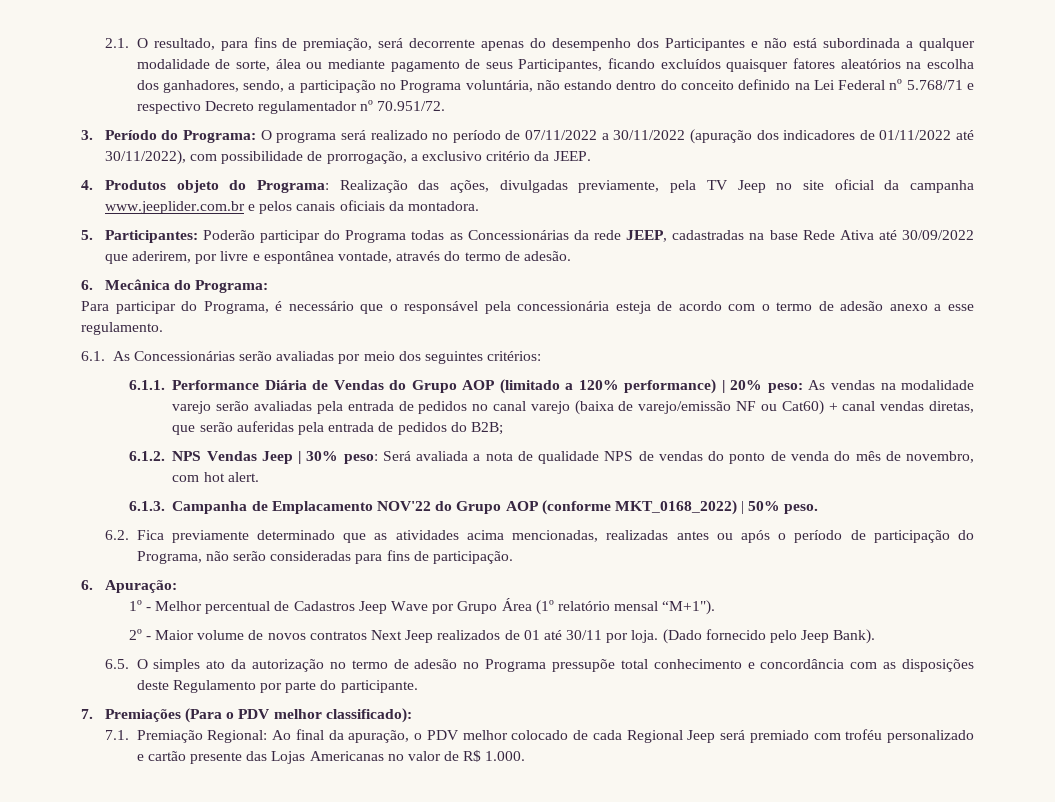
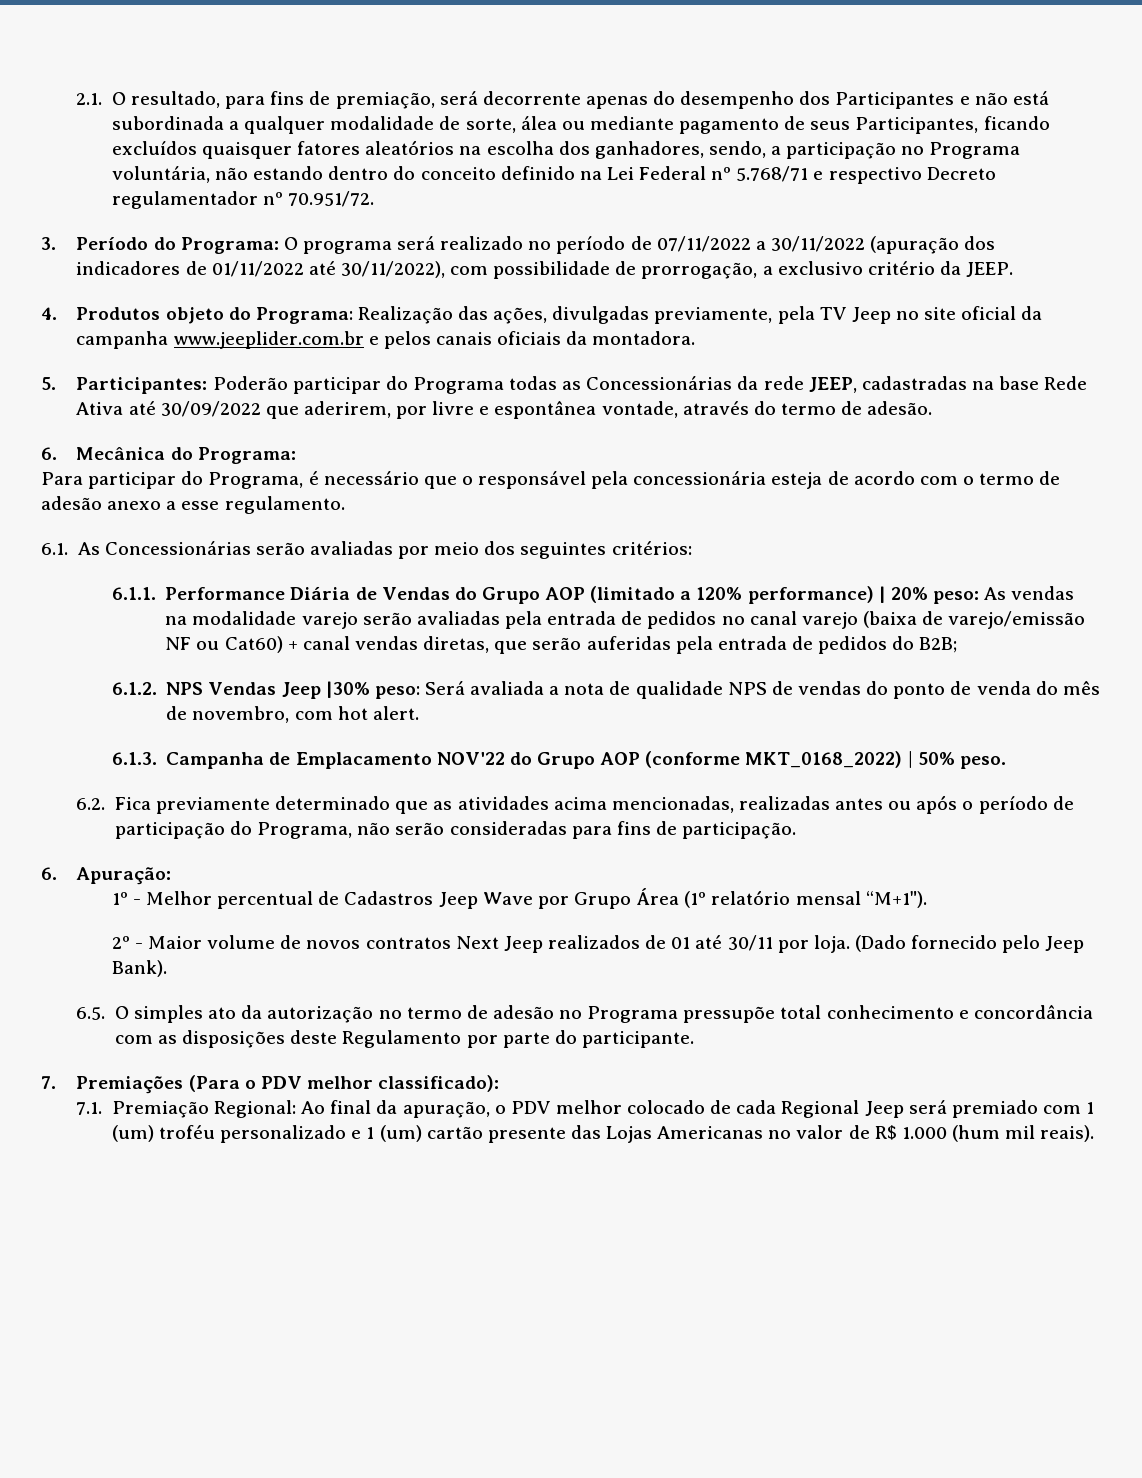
- 6.1.2. NPS Vendas Jeep | 30% peso: Será avaliada a nota de qualidade NPS de vendas do ponto de venda do mês de novembro, com hot alert.
+ 6.1.2. NPS Vendas Jeep |30% peso: Será avaliada a nota de qualidade NPS de vendas do ponto de venda do mês de novembro, com hot alert.
- 7.1. Premiação Regional: Ao final da apuração, o PDV melhor colocado de cada Regional Jeep será premiado com troféu personalizado e cartão presente das Lojas Americanas no valor de R$ 1.000.
+ 7.1. Premiação Regional: Ao final da apuração, o PDV melhor colocado de cada Regional Jeep será premiado com 1 (um) troféu personalizado e 1 (um) cartão presente das Lojas Americanas no valor de R$ 1.000 (hum mil reais).

